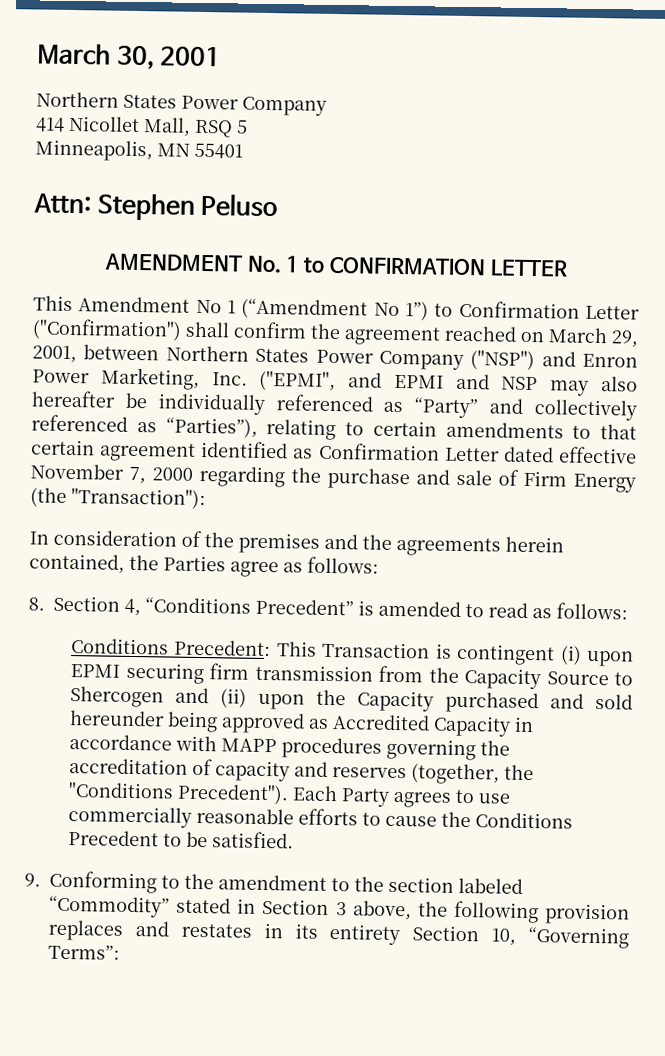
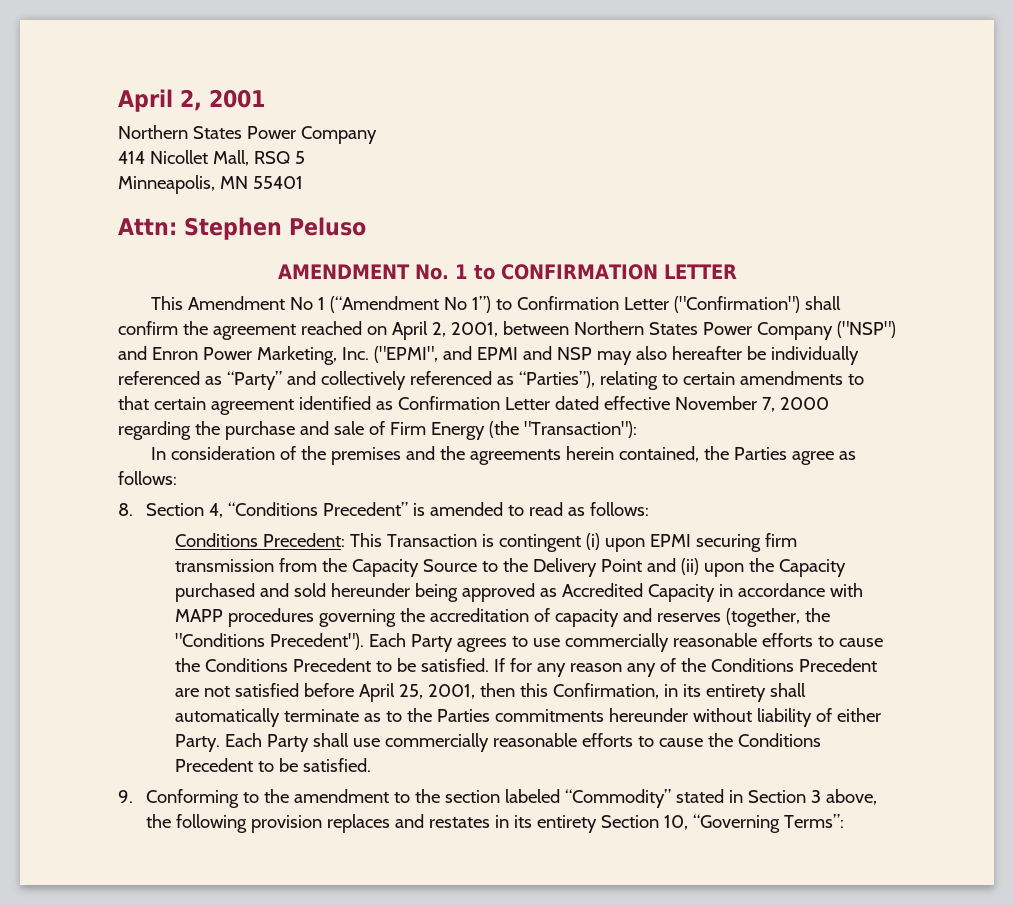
- March 30, 2001
+ April 2, 2001
- This Amendment No 1 (“Amendment No 1”) to Confirmation Letter ("Confirmation") shall confirm the agreement reached on March 29, 2001, between Northern States Power Company ("NSP") and Enron Power Marketing, Inc. ("EPMI", and EPMI and NSP may also hereafter be individually referenced as “Party” and collectively referenced as “Parties”), relating to certain amendments to that certain agreement identified as Confirmation Letter dated effective November 7, 2000 regarding the purchase and sale of Firm Energy (the "Transaction"):
+ This Amendment No 1 (“Amendment No 1”) to Confirmation Letter ("Confirmation") shall confirm the agreement reached on April 2, 2001, between Northern States Power Company ("NSP") and Enron Power Marketing, Inc. ("EPMI", and EPMI and NSP may also hereafter be individually referenced as “Party” and collectively referenced as “Parties”), relating to certain amendments to that certain agreement identified as Confirmation Letter dated effective November 7, 2000 regarding the purchase and sale of Firm Energy (the "Transaction"):
- Conditions Precedent: This Transaction is contingent (i) upon EPMI securing firm transmission from the Capacity Source to Shercogen and (ii) upon the Capacity purchased and sold hereunder being approved as Accredited Capacity in accordance with MAPP procedures governing the accreditation of capacity and reserves (together, the "Conditions Precedent").
+ Conditions Precedent: This Transaction is contingent (i) upon EPMI securing firm transmission from the Capacity Source to the Delivery Point and (ii) upon the Capacity purchased and sold hereunder being approved as Accredited Capacity in accordance with MAPP procedures governing the accreditation of capacity and reserves (together, the "Conditions Precedent").
+ If for any reason any of the Conditions Precedent are not satisfied before April 25, 2001, then this Confirmation, in its entirety shall automatically terminate as to the Parties commitments hereunder without liability of either Party. Each Party shall use commercially reasonable efforts to cause the Conditions Precedent to be satisfied.

